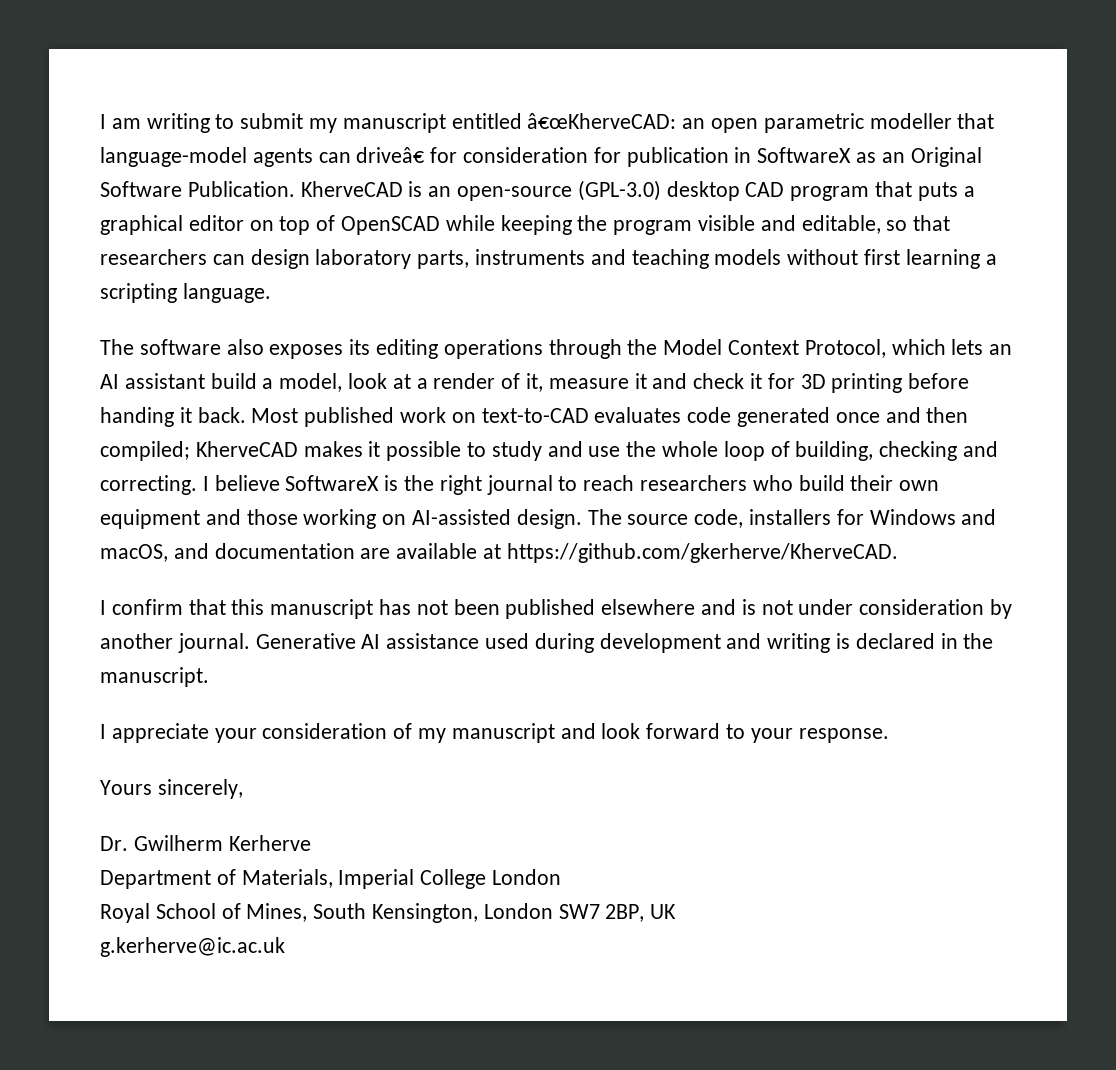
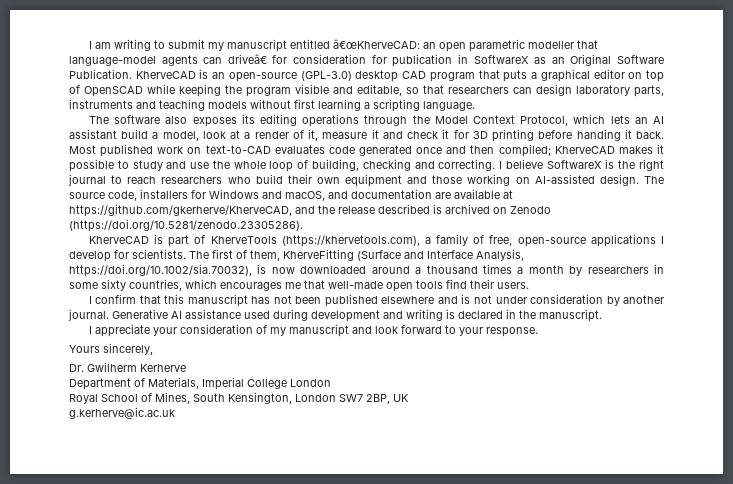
- The source code, installers for Windows and macOS, and documentation are available at https://github.com/gkerherve/KherveCAD.
+ The source code, installers for Windows and macOS, and documentation are available at https://github.com/gkerherve/KherveCAD, and the release described is archived on Zenodo (https://doi.org/10.5281/zenodo.23305286).
+ KherveCAD is part of KherveTools (https://khervetools.com), a family of free, open-source applications I develop for scientists. The first of them, KherveFitting (Surface and Interface Analysis, https://doi.org/10.1002/sia.70032), is now downloaded around a thousand times a month by researchers in some sixty countries, which encourages me that well-made open tools find their users.

